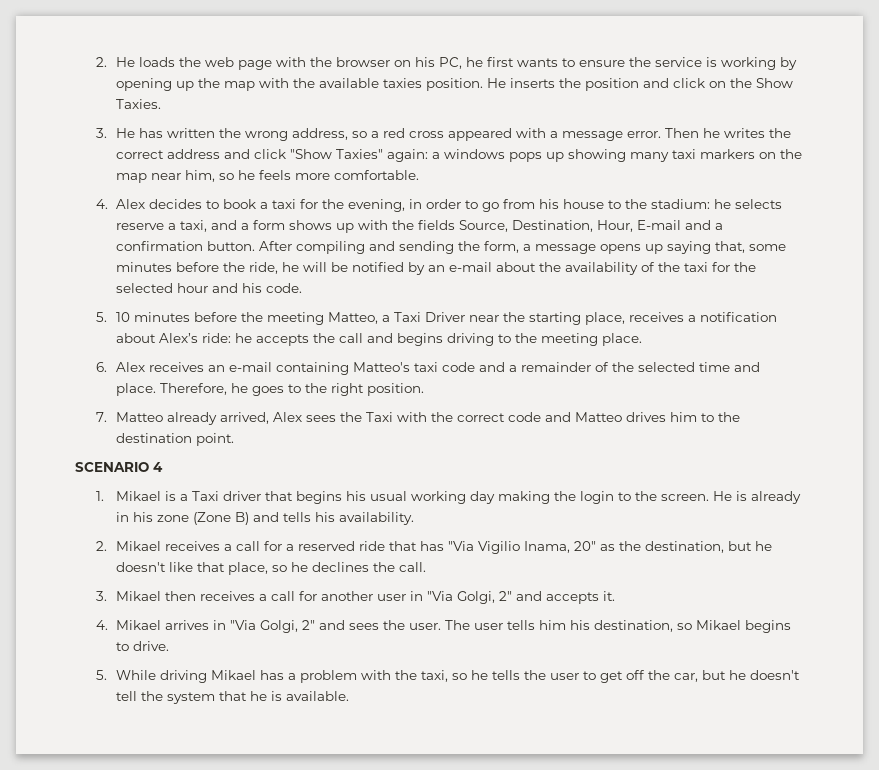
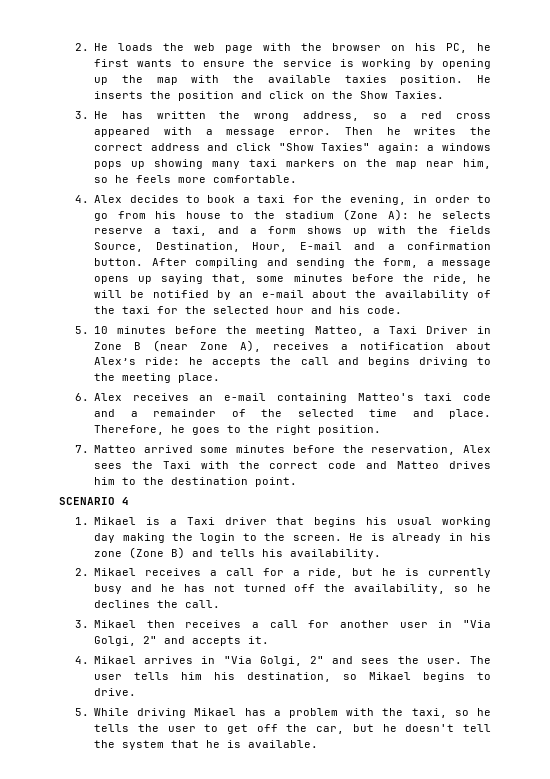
- 4. Alex decides to book a taxi for the evening, in order to go from his house to the stadium: he selects reserve a taxi, and a form shows up with the fields Source, Destination, Hour, E-mail and a confirmation button.
+ 4. Alex decides to book a taxi for the evening, in order to go from his house to the stadium (Zone A): he selects reserve a taxi, and a form shows up with the fields Source, Destination, Hour, E-mail and a confirmation button.
- 5. 10 minutes before the meeting Matteo, a Taxi Driver near the starting place, receives a notification about Alex’s ride: he accepts the call and begins driving to the meeting place.
+ 5. 10 minutes before the meeting Matteo, a Taxi Driver in Zone B (near Zone A), receives a notification about Alex’s ride: he accepts the call and begins driving to the meeting place.
- 7. Matteo already arrived, Alex sees the Taxi with the correct code and Matteo drives him to the destination point.
+ 7. Matteo arrived some minutes before the reservation, Alex sees the Taxi with the correct code and Matteo drives him to the destination point.
- 2. Mikael receives a call for a reserved ride that has "Via Vigilio Inama, 20" as the destination, but he doesn't like that place, so he declines the call.
+ 2. Mikael receives a call for a ride, but he is currently busy and he has not turned off the availability, so he declines the call.

